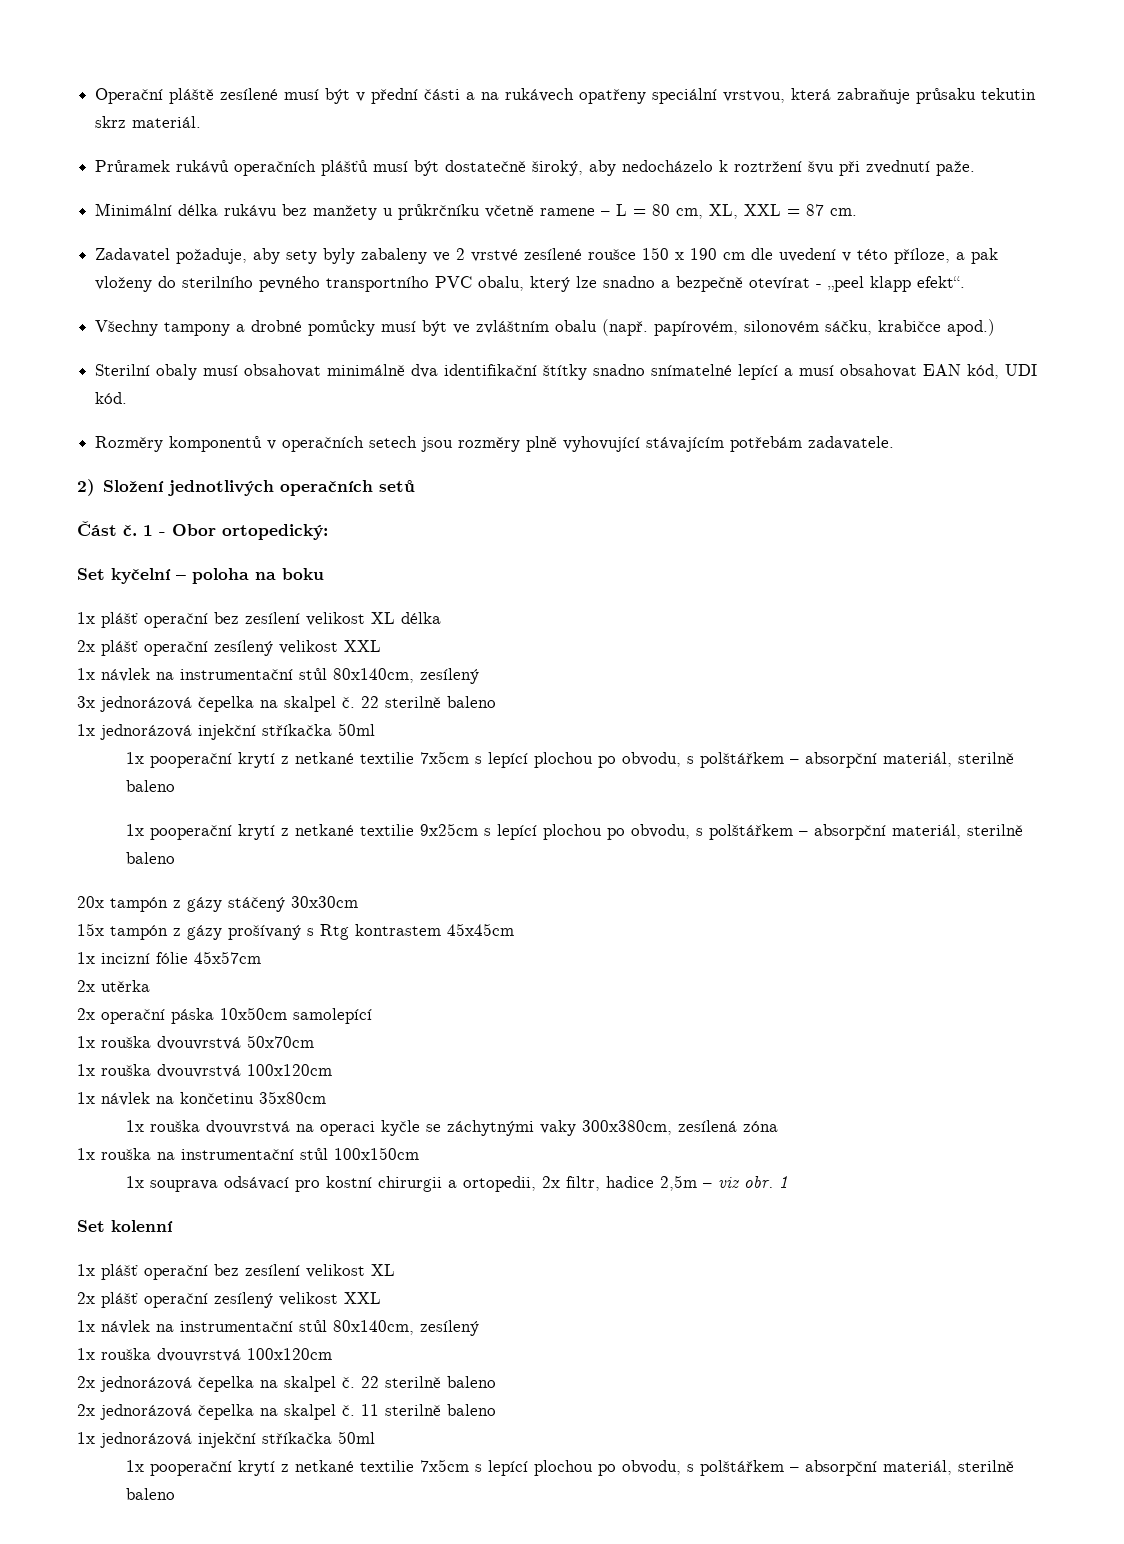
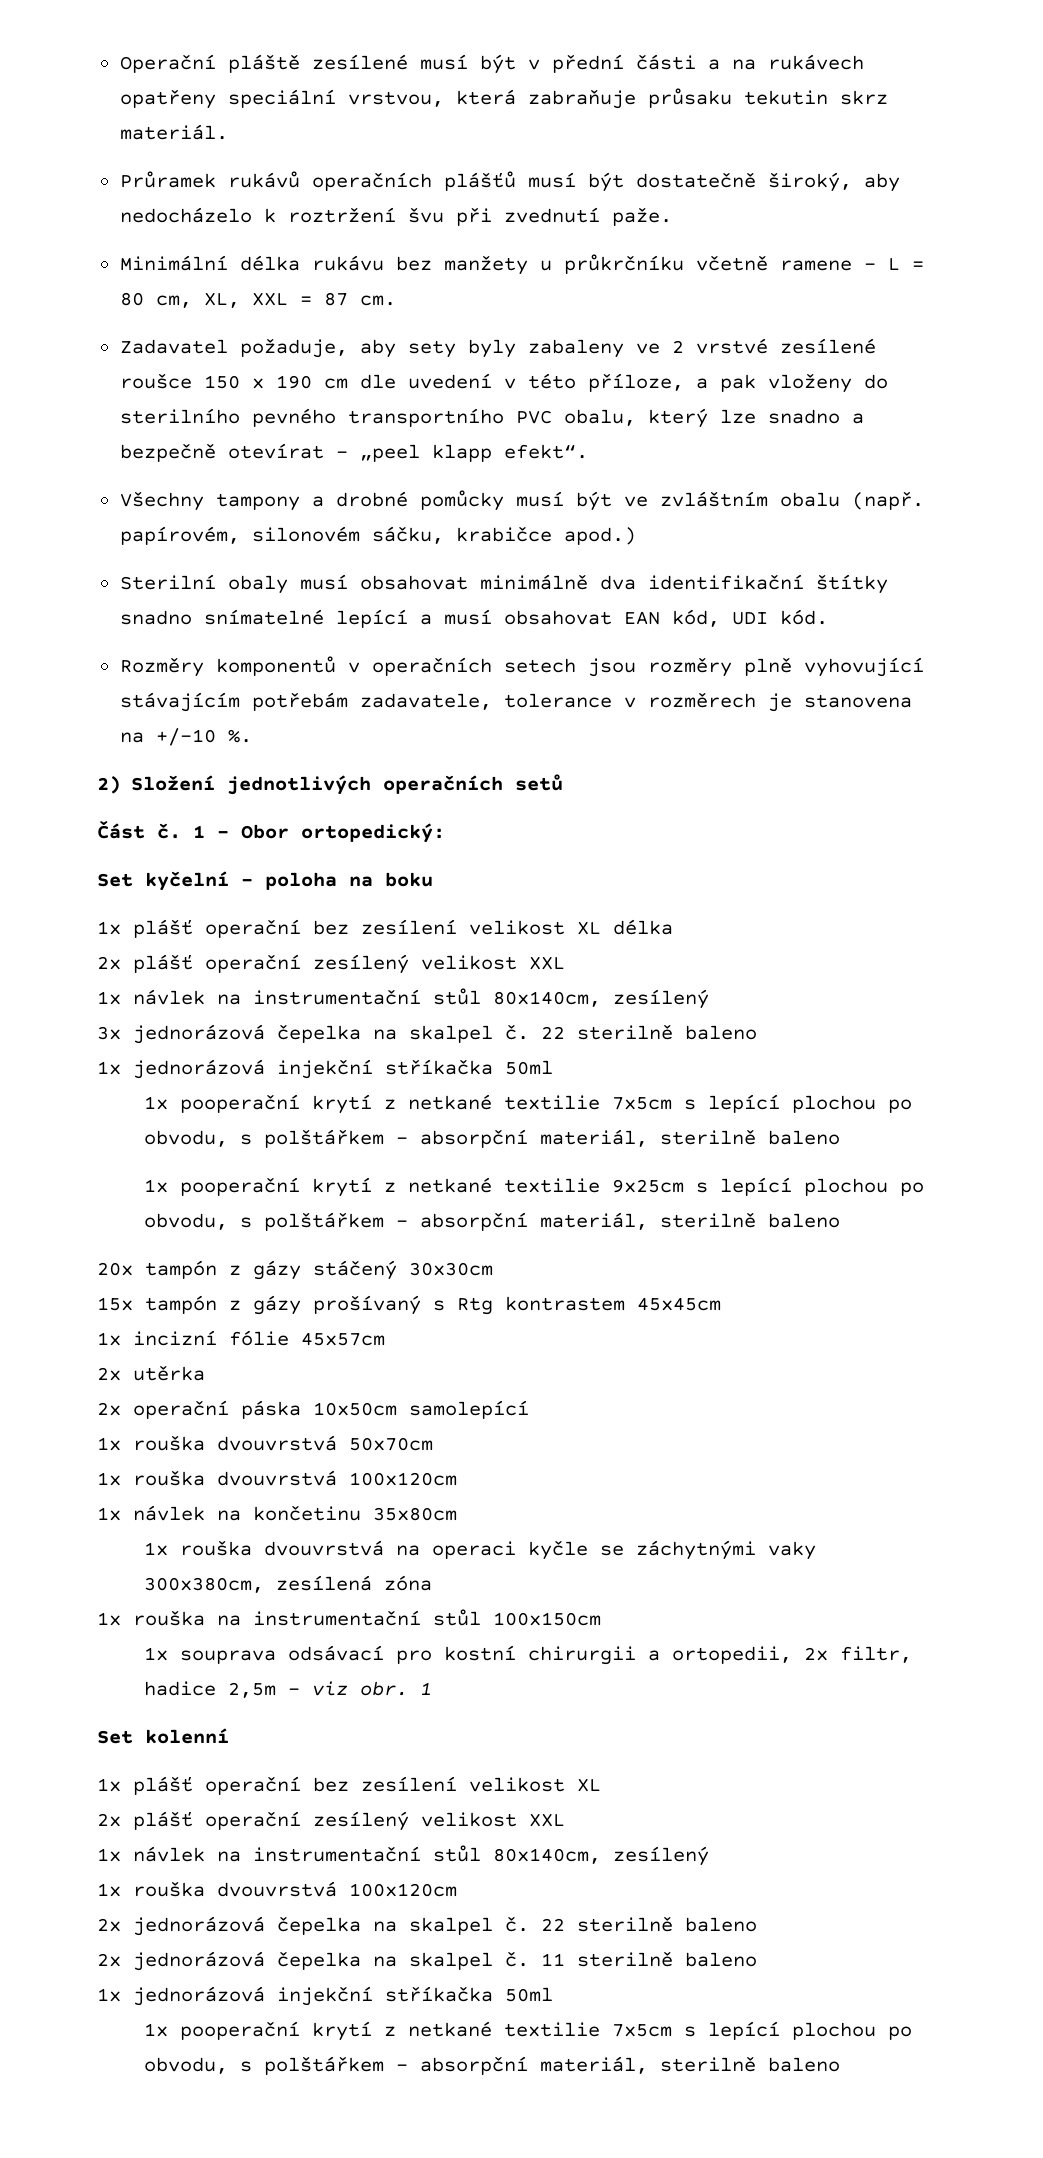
- Rozměry komponentů v operačních setech jsou rozměry plně vyhovující stávajícím potřebám zadavatele.
+ Rozměry komponentů v operačních setech jsou rozměry plně vyhovující stávajícím potřebám zadavatele, tolerance v rozměrech je stanovena na +/-10 %.

